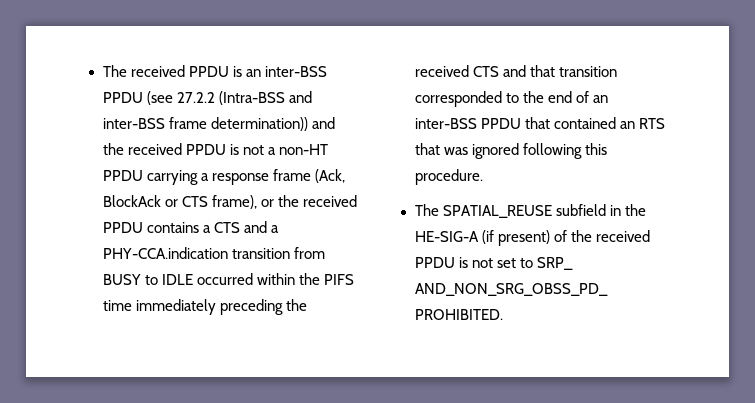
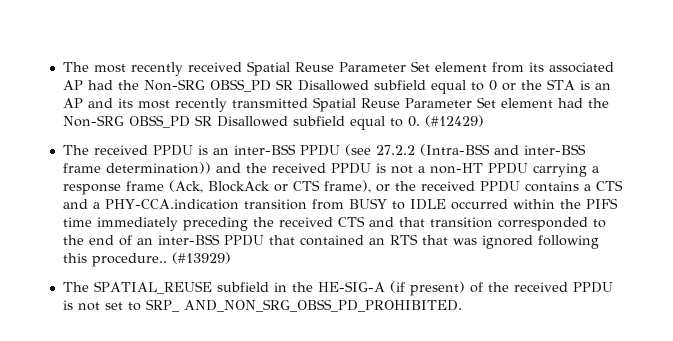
- The received PPDU is an inter-BSS PPDU (see 27.2.2 (Intra-BSS and inter-BSS frame determination)) and the received PPDU is not a non-HT PPDU carrying a response frame (Ack, BlockAck or CTS frame), or the received PPDU contains a CTS and a PHY-CCA.indication transition from BUSY to IDLE occurred within the PIFS time immediately preceding the received CTS and that transition corresponded to the end of an inter-BSS PPDU that contained an RTS that was ignored following this procedure.
+ The most recently received Spatial Reuse Parameter Set element from its associated AP had the Non-SRG OBSS_PD SR Disallowed subfield equal to 0 or the STA is an AP and its most recently transmitted Spatial Reuse Parameter Set element had the Non-SRG OBSS_PD SR Disallowed subfield equal to 0. (#12429)
+ The received PPDU is an inter-BSS PPDU (see 27.2.2 (Intra-BSS and inter-BSS frame determination)) and the received PPDU is not a non-HT PPDU carrying a response frame (Ack, BlockAck or CTS frame), or the received PPDU contains a CTS and a PHY-CCA.indication transition from BUSY to IDLE occurred within the PIFS time immediately preceding the received CTS and that transition corresponded to the end of an inter-BSS PPDU that contained an RTS that was ignored following this procedure.. (#13929)

